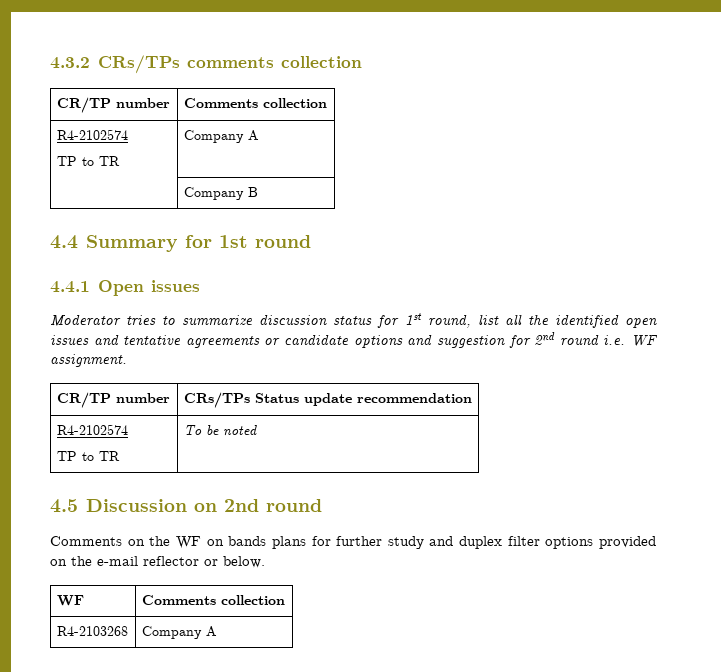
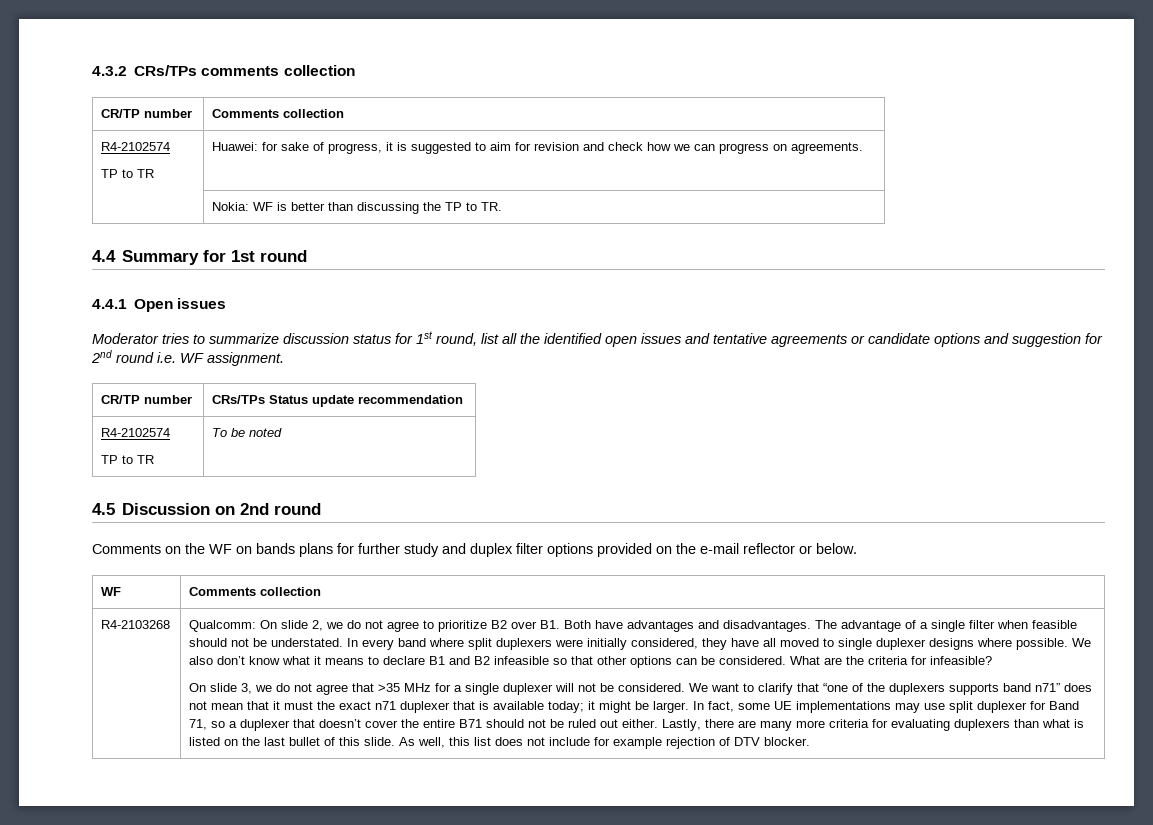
  CR/TP number | Comments collection
  R4-2102574
- TP to TR | Company A
- | Company B
+ TP to TR | Huawei: for sake of progress, it is suggested to aim for revision and check how we can progress on agreements.
+ | Nokia: WF is better than discussing the TP to TR.
- R4-2103268 | Company A
+ R4-2103268 | Qualcomm: On slide 2, we do not agree to prioritize B2 over B1. Both have advantages and disadvantages. The advantage of a single filter when feasible should not be understated. In every band where split duplexers were initially considered, they have all moved to single duplexer designs where possible. We also don’t know what it means to declare B1 and B2 infeasible so that other options can be considered. What are the criteria for infeasible?
+ On slide 3, we do not agree that >35 MHz for a single duplexer will not be considered. We want to clarify that “one of the duplexers supports band n71” does not mean that it must the exact n71 duplexer that is available today; it might be larger. In fact, some UE implementations may use split duplexer for Band 71, so a duplexer that doesn’t cover the entire B71 should not be ruled out either. Lastly, there are many more criteria for evaluating duplexers than what is listed on the last bullet of this slide. As well, this list does not include for example rejection of DTV blocker.

